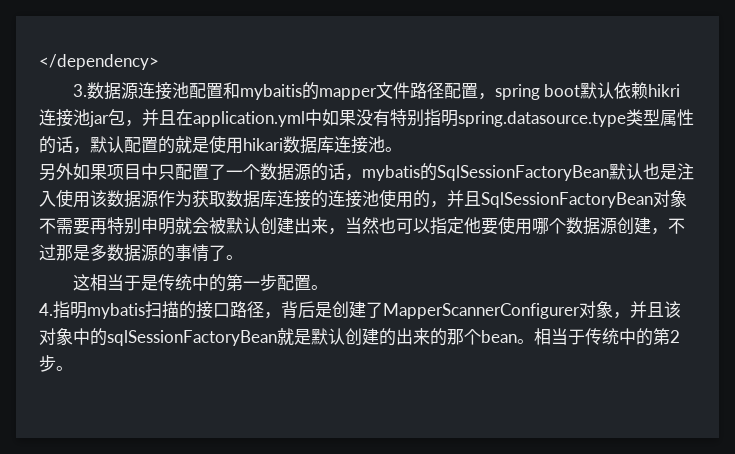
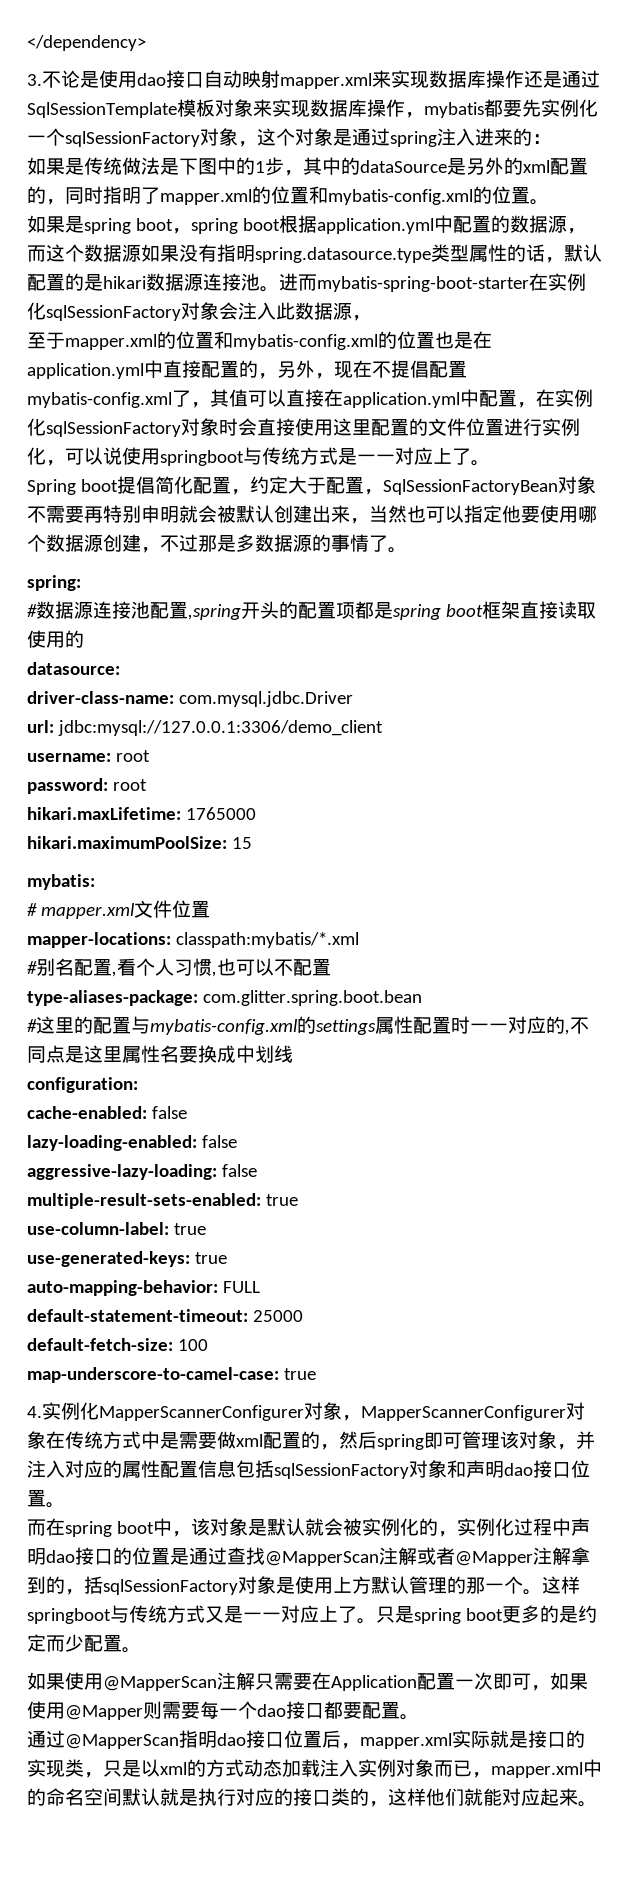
- 3.数据源连接池配置和mybaitis的mapper文件路径配置，spring boot默认依赖hikri连接池jar包，并且在application.yml中如果没有特别指明spring.datasource.type类型属性的话，默认配置的就是使用hikari数据库连接池。
- 另外如果项目中只配置了一个数据源的话，mybatis的SqlSessionFactoryBean默认也是注入使用该数据源作为获取数据库连接的连接池使用的，并且SqlSessionFactoryBean对象不需要再特别申明就会被默认创建出来，当然也可以指定他要使用哪个数据源创建，不过那是多数据源的事情了。
+ 3.不论是使用dao接口自动映射mapper.xml来实现数据库操作还是通过SqlSessionTemplate模板对象来实现数据库操作，mybatis都要先实例化一个sqlSessionFactory对象，这个对象是通过spring注入进来的：
+ 如果是传统做法是下图中的1步，其中的dataSource是另外的xml配置的，同时指明了mapper.xml的位置和mybatis-config.xml的位置。
+ 如果是spring boot，spring boot根据application.yml中配置的数据源，而这个数据源如果没有指明spring.datasource.type类型属性的话，默认配置的是hikari数据源连接池。进而mybatis-spring-boot-starter在实例化sqlSessionFactory对象会注入此数据源，
+ 至于mapper.xml的位置和mybatis-config.xml的位置也是在application.yml中直接配置的，另外，现在不提倡配置mybatis-config.xml了，其值可以直接在application.yml中配置，在实例化sqlSessionFactory对象时会直接使用这里配置的文件位置进行实例化，可以说使用springboot与传统方式是一一对应上了。
+ Spring boot提倡简化配置，约定大于配置，SqlSessionFactoryBean对象不需要再特别申明就会被默认创建出来，当然也可以指定他要使用哪个数据源创建，不过那是多数据源的事情了。
- 这相当于是传统中的第一步配置。
- 4.指明mybatis扫描的接口路径，背后是创建了MapperScannerConfigurer对象，并且该对象中的sqlSessionFactoryBean就是默认创建的出来的那个bean。相当于传统中的第2步。
+ spring:
+ #数据源连接池配置,spring开头的配置项都是spring boot框架直接读取使用的
+ datasource:
+ driver-class-name: com.mysql.jdbc.Driver
+ url: jdbc:mysql://127.0.0.1:3306/demo_client
+ username: root
+ password: root
+ hikari.maxLifetime: 1765000
+ hikari.maximumPoolSize: 15
+ mybatis:
+ # mapper.xml文件位置
+ mapper-locations: classpath:mybatis/*.xml
+ #别名配置,看个人习惯,也可以不配置
+ type-aliases-package: com.glitter.spring.boot.bean
+ #这里的配置与mybatis-config.xml的settings属性配置时一一对应的,不同点是这里属性名要换成中划线
+ configuration:
+ cache-enabled: false
+ lazy-loading-enabled: false
+ aggressive-lazy-loading: false
+ multiple-result-sets-enabled: true
+ use-column-label: true
+ use-generated-keys: true
+ auto-mapping-behavior: FULL
+ default-statement-timeout: 25000
+ default-fetch-size: 100
+ map-underscore-to-camel-case: true
+ 4.实例化MapperScannerConfigurer对象，MapperScannerConfigurer对象在传统方式中是需要做xml配置的，然后spring即可管理该对象，并注入对应的属性配置信息包括sqlSessionFactory对象和声明dao接口位置。
+ 而在spring boot中，该对象是默认就会被实例化的，实例化过程中声明dao接口的位置是通过查找@MapperScan注解或者@Mapper注解拿到的，括sqlSessionFactory对象是使用上方默认管理的那一个。这样springboot与传统方式又是一一对应上了。只是spring boot更多的是约定而少配置。
+ 如果使用@MapperScan注解只需要在Application配置一次即可，如果使用@Mapper则需要每一个dao接口都要配置。
+ 通过@MapperScan指明dao接口位置后，mapper.xml实际就是接口的实现类，只是以xml的方式动态加载注入实例对象而已，mapper.xml中的命名空间默认就是执行对应的接口类的，这样他们就能对应起来。

